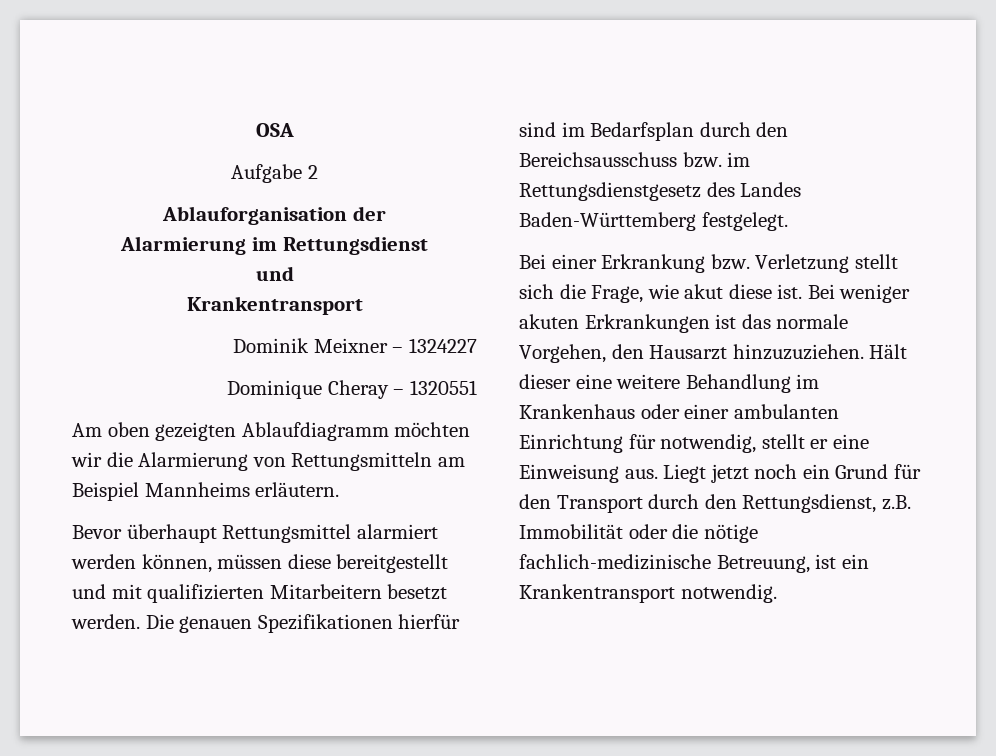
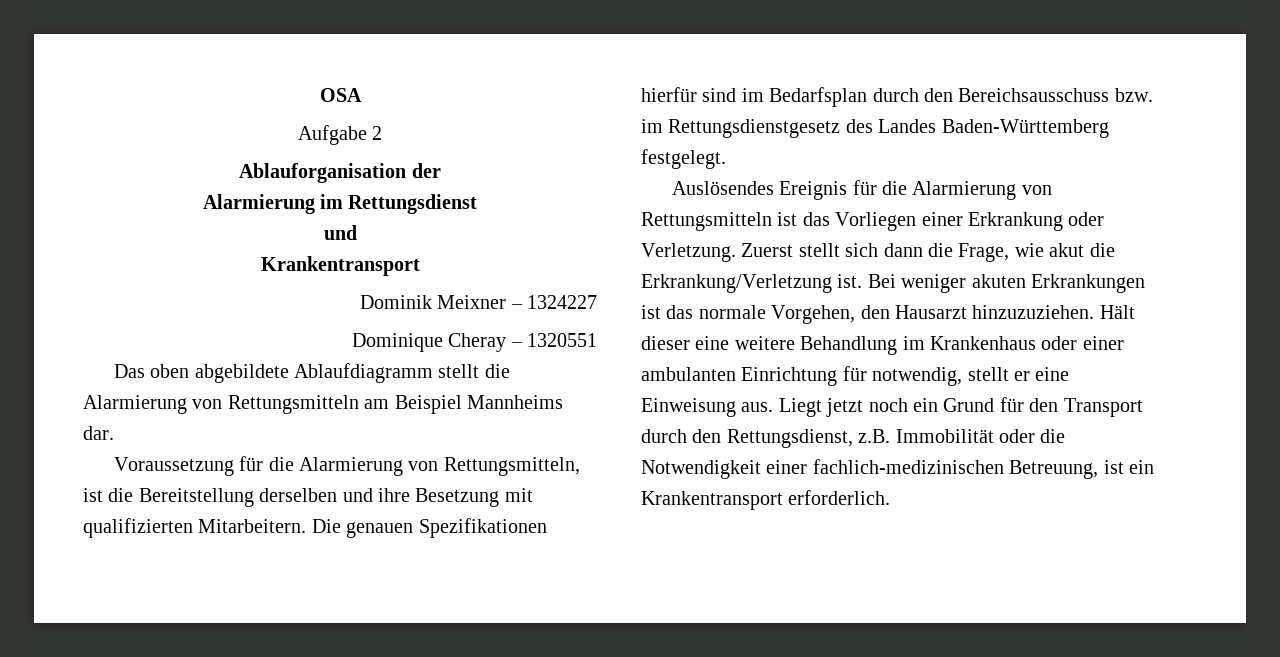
- Am oben gezeigten Ablaufdiagramm möchten wir die Alarmierung von Rettungsmitteln am Beispiel Mannheims erläutern.
- Bevor überhaupt Rettungsmittel alarmiert werden können, müssen diese bereitgestellt und mit qualifizierten Mitarbeitern besetzt werden.
+ Das oben abgebildete Ablaufdiagramm stellt die Alarmierung von Rettungsmitteln am Beispiel Mannheims dar.
+ Voraussetzung für die Alarmierung von Rettungsmitteln, ist die Bereitstellung derselben und ihre Besetzung mit qualifizierten Mitarbeitern.
- Bei einer Erkrankung bzw. Verletzung stellt sich die Frage, wie akut diese ist.
+ Auslösendes Ereignis für die Alarmierung von Rettungsmitteln ist das Vorliegen einer Erkrankung oder Verletzung. Zuerst stellt sich dann die Frage, wie akut die Erkrankung/Verletzung ist.
- Liegt jetzt noch ein Grund für den Transport durch den Rettungsdienst, z.B. Immobilität oder die nötige fachlich-medizinische Betreuung, ist ein Krankentransport notwendig.
+ Liegt jetzt noch ein Grund für den Transport durch den Rettungsdienst, z.B. Immobilität oder die Notwendigkeit einer fachlich-medizinischen Betreuung, ist ein Krankentransport erforderlich.

